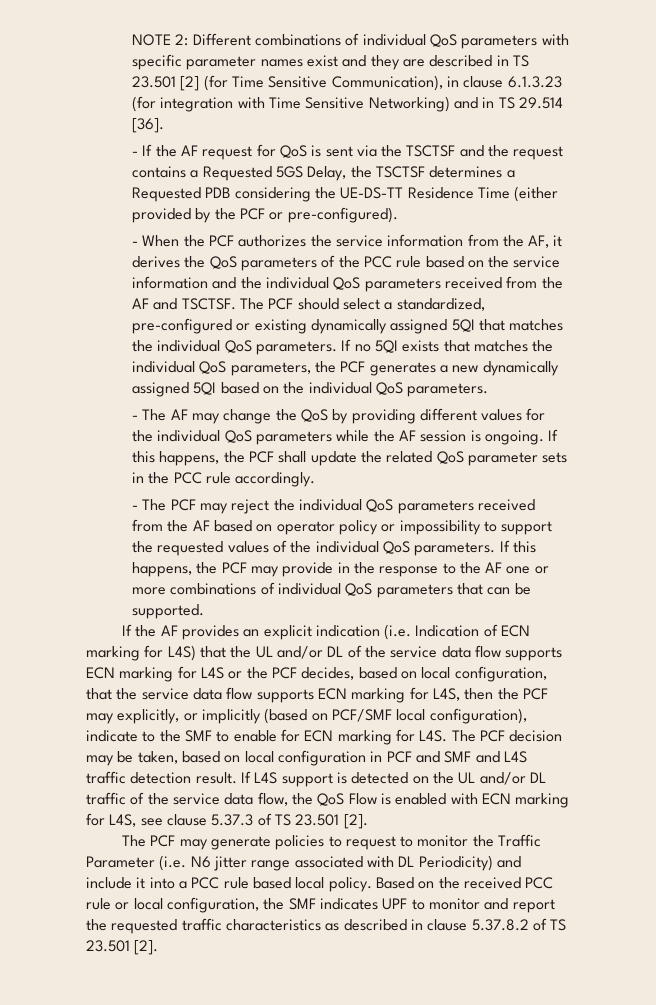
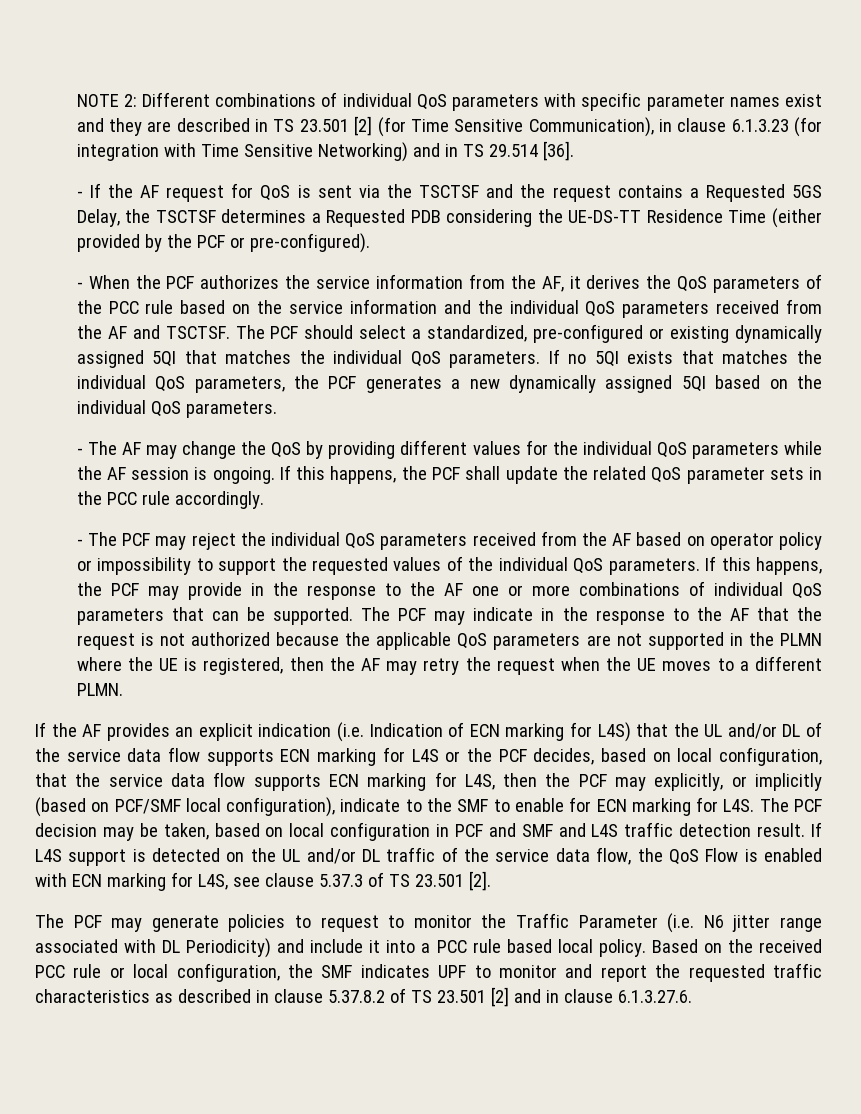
+ The PCF may indicate in the response to the AF that the request is not authorized because the applicable QoS parameters are not supported in the PLMN where the UE is registered, then the AF may retry the request when the UE moves to a different PLMN.
- Based on the received PCC rule or local configuration, the SMF indicates UPF to monitor and report the requested traffic characteristics as described in clause 5.37.8.2 of TS 23.501 [2].
+ Based on the received PCC rule or local configuration, the SMF indicates UPF to monitor and report the requested traffic characteristics as described in clause 5.37.8.2 of TS 23.501 [2] and in clause 6.1.3.27.6.

